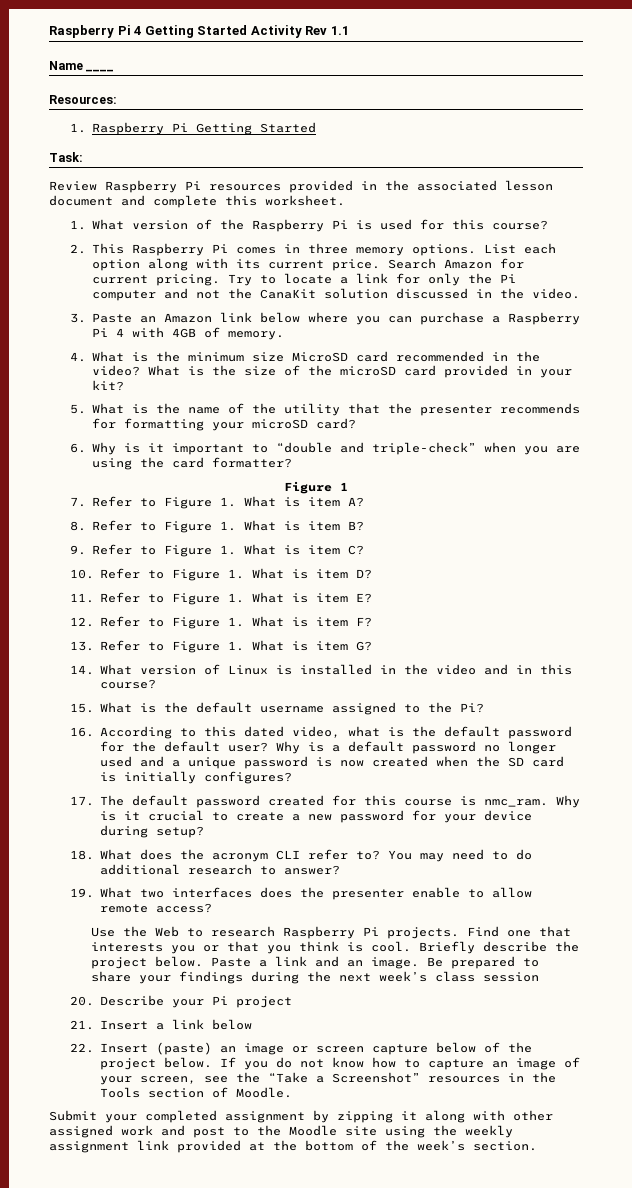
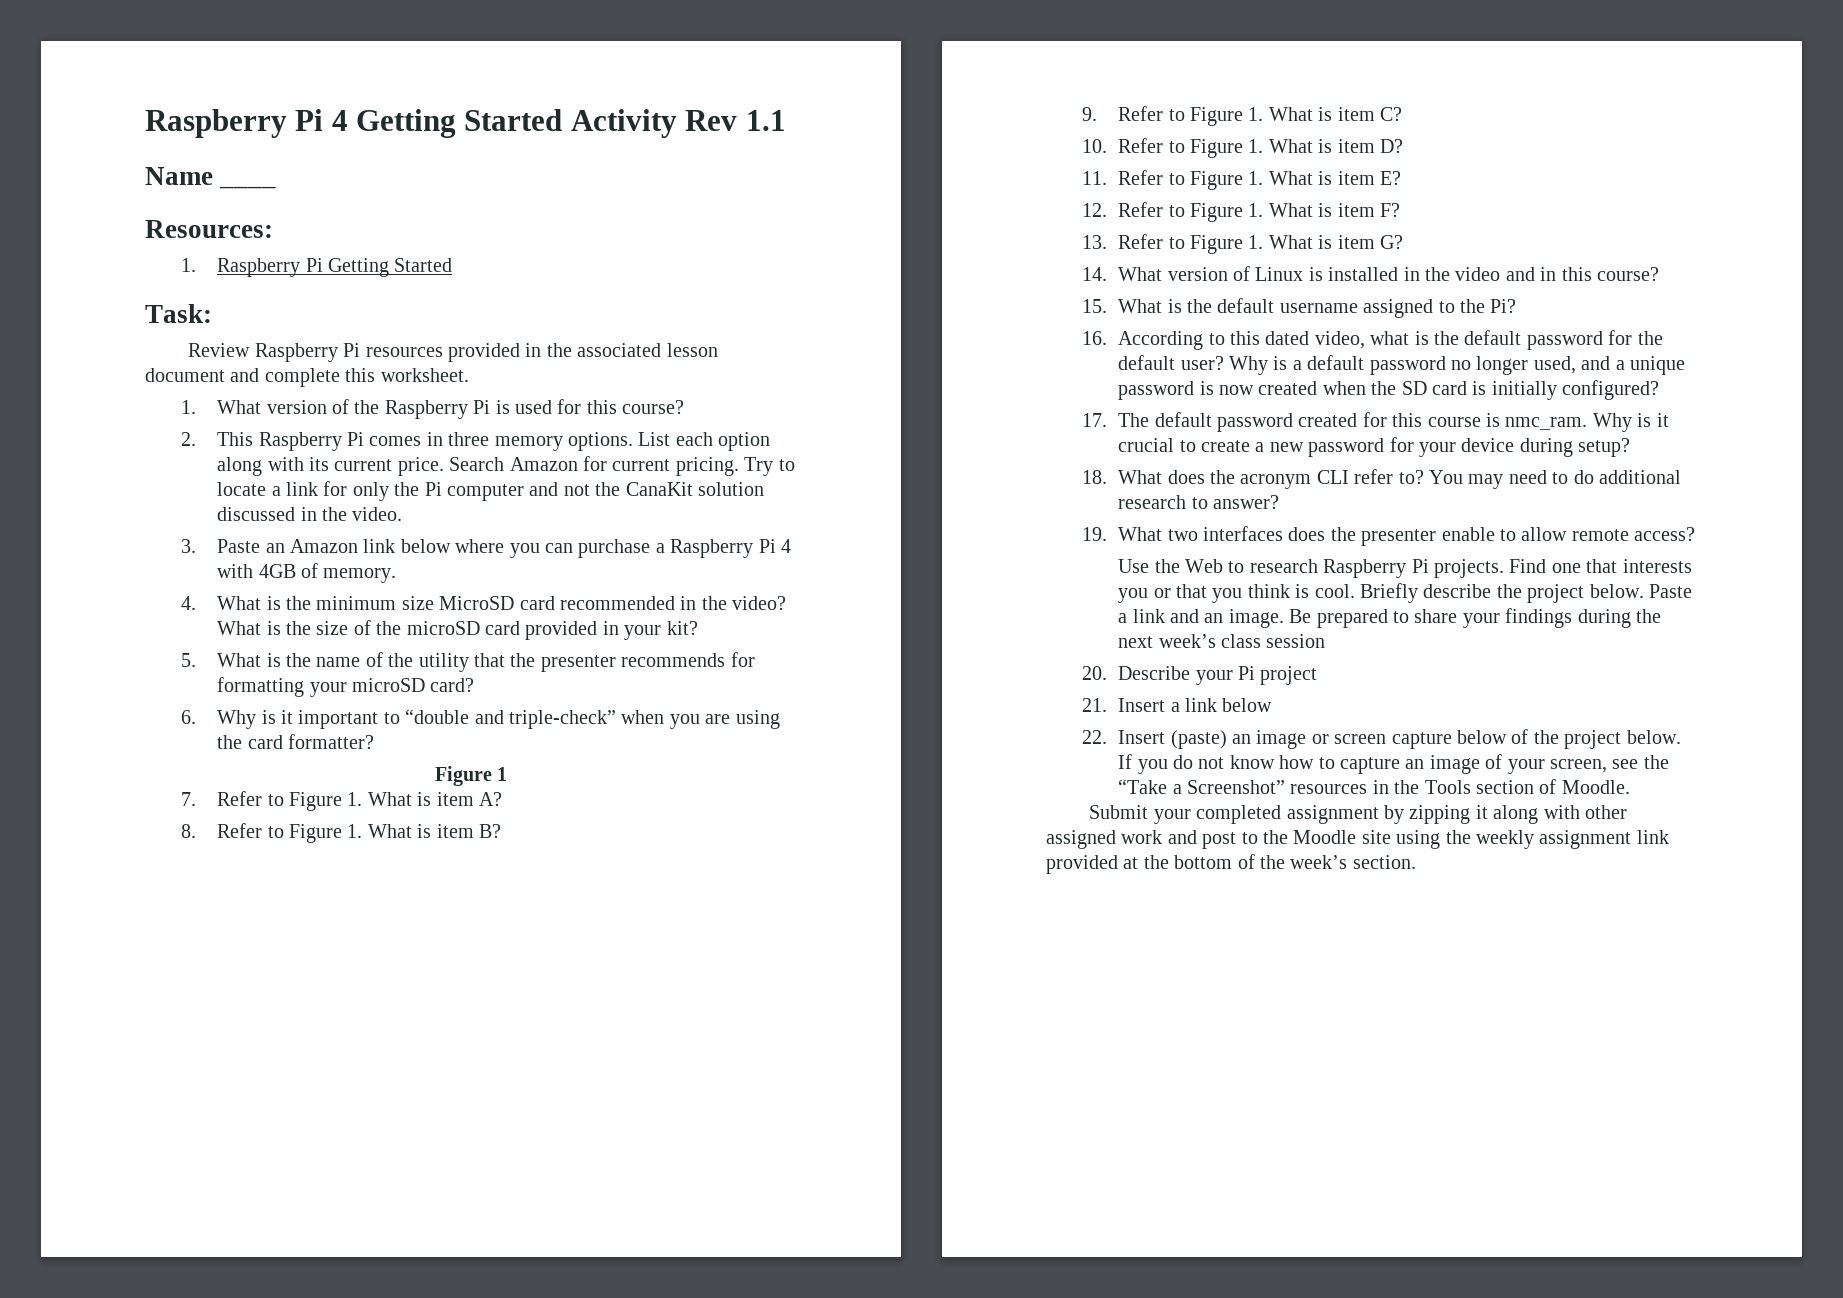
- Why is a default password no longer used and a unique password is now created when the SD card is initially configures?
+ Why is a default password no longer used, and a unique password is now created when the SD card is initially configured?

